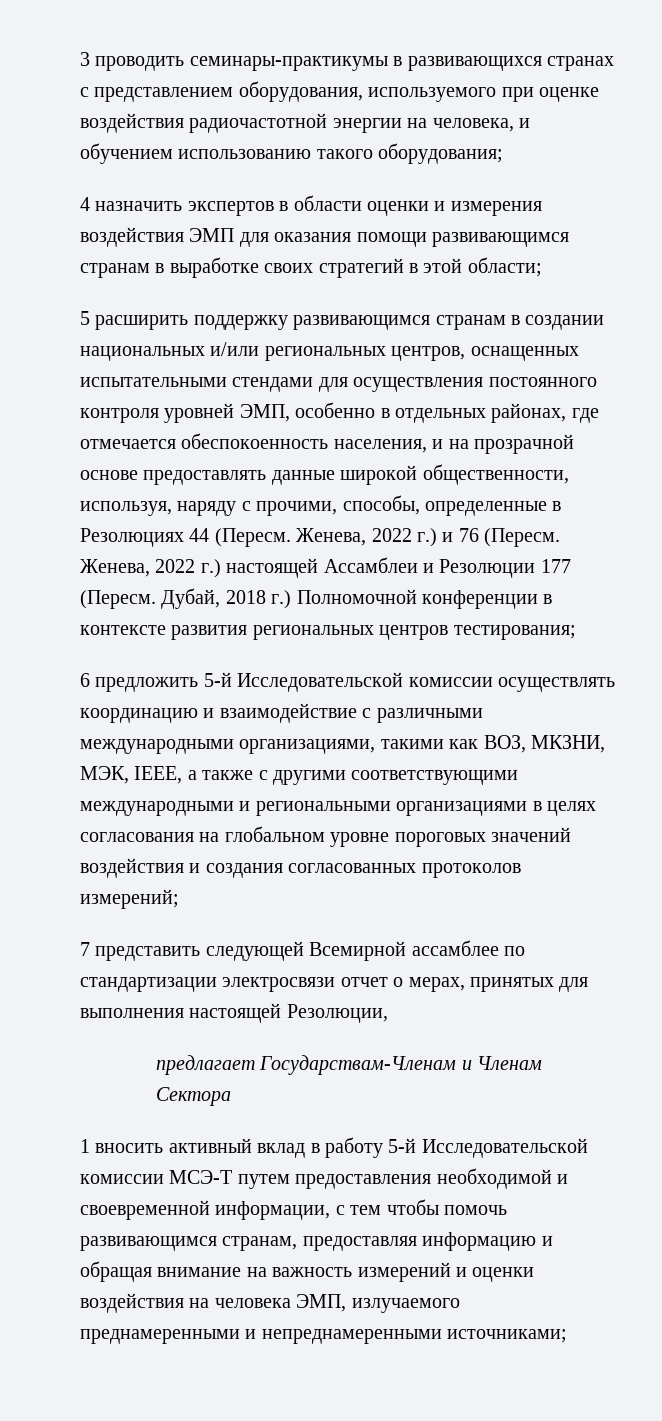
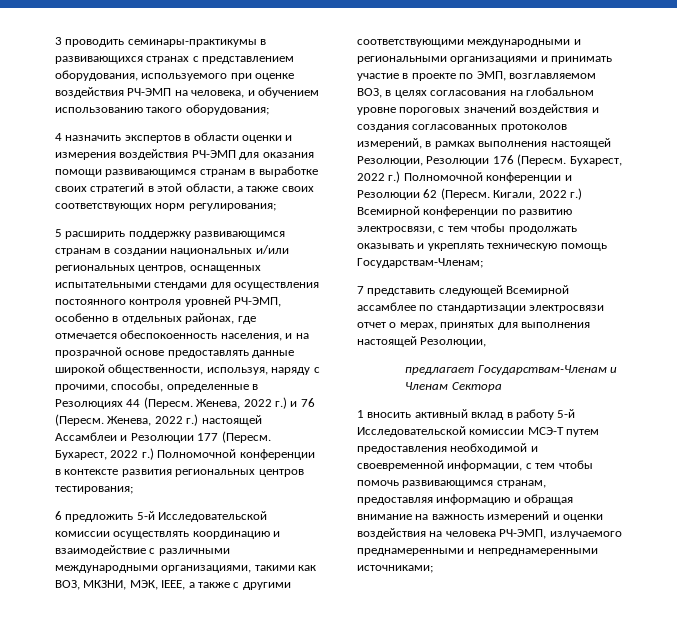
- 3 проводить семинары-практикумы в развивающихся странах с представлением оборудования, используемого при оценке воздействия радиочастотной энергии на человека, и обучением использованию такого оборудования;
+ 3 проводить семинары-практикумы в развивающихся странах с представлением оборудования, используемого при оценке воздействия РЧ-ЭМП на человека, и обучением использованию такого оборудования;
- 4 назначить экспертов в области оценки и измерения воздействия ЭМП для оказания помощи развивающимся странам в выработке своих стратегий в этой области;
+ 4 назначить экспертов в области оценки и измерения воздействия РЧ-ЭМП для оказания помощи развивающимся странам в выработке своих стратегий в этой области, а также своих соответствующих норм регулирования;
- 5 расширить поддержку развивающимся странам в создании национальных и/или региональных центров, оснащенных испытательными стендами для осуществления постоянного контроля уровней ЭМП, особенно в отдельных районах, где отмечается обеспокоенность населения, и на прозрачной основе предоставлять данные широкой общественности, используя, наряду с прочими, способы, определенные в Резолюциях 44 (Пересм.
+ 5 расширить поддержку развивающимся странам в создании национальных и/или региональных центров, оснащенных испытательными стендами для осуществления постоянного контроля уровней РЧ-ЭМП, особенно в отдельных районах, где отмечается обеспокоенность населения, и на прозрачной основе предоставлять данные широкой общественности, используя, наряду с прочими, способы, определенные в Резолюциях 44 (Пересм.
- Дубай, 2018 г.) Полномочной конференции в контексте развития региональных центров тестирования;
+ Бухарест, 2022 г.) Полномочной конференции в контексте развития региональных центров тестирования;
- 6 предложить 5-й Исследовательской комиссии осуществлять координацию и взаимодействие с различными международными организациями, такими как ВОЗ, МКЗНИ, МЭК, IEEE, а также с другими соответствующими международными и региональными организациями в целях согласования на глобальном уровне пороговых значений воздействия и создания согласованных протоколов измерений;
+ 6 предложить 5-й Исследовательской комиссии осуществлять координацию и взаимодействие с различными международными организациями, такими как ВОЗ, МКЗНИ, МЭК, IEEE, а также с другими соответствующими международными и региональными организациями и принимать участие в проекте по ЭМП, возглавляемом ВОЗ, в целях согласования на глобальном уровне пороговых значений воздействия и создания согласованных протоколов измерений, в рамках выполнения настоящей Резолюции, Резолюции 176 (Пересм. Бухарест, 2022 г.) Полномочной конференции и Резолюции 62 (Пересм. Кигали, 2022 г.) Всемирной конференции по развитию электросвязи, с тем чтобы продолжать оказывать и укреплять техническую помощь Государствам-Членам;
- 1 вносить активный вклад в работу 5-й Исследовательской комиссии МСЭ-Т путем предоставления необходимой и своевременной информации, с тем чтобы помочь развивающимся странам, предоставляя информацию и обращая внимание на важность измерений и оценки воздействия на человека ЭМП, излучаемого преднамеренными и непреднамеренными источниками;
+ 1 вносить активный вклад в работу 5-й Исследовательской комиссии МСЭ-Т путем предоставления необходимой и своевременной информации, с тем чтобы помочь развивающимся странам, предоставляя информацию и обращая внимание на важность измерений и оценки воздействия на человека РЧ-ЭМП, излучаемого преднамеренными и непреднамеренными источниками;

